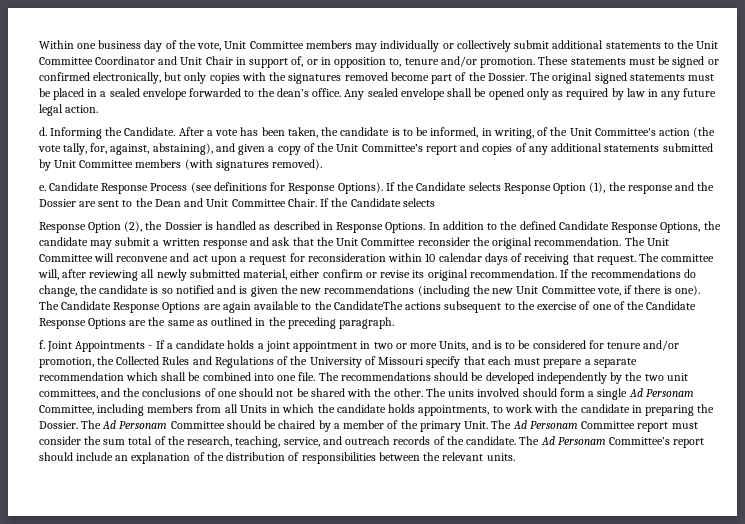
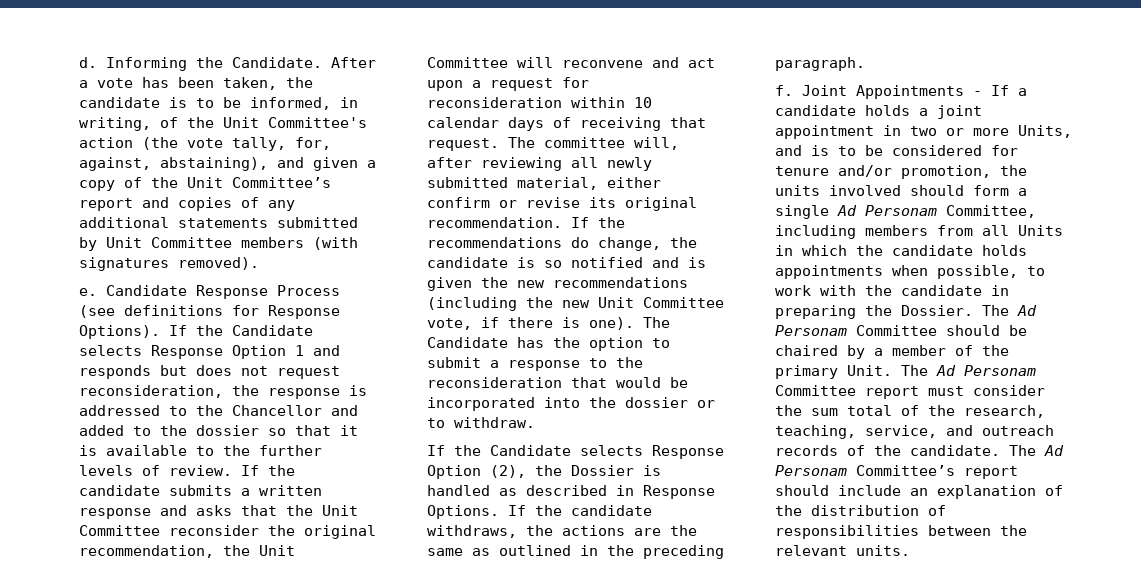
- Within one business day of the vote, Unit Committee members may individually or collectively submit additional statements to the Unit Committee Coordinator and Unit Chair in support of, or in opposition to, tenure and/or promotion. These statements must be signed or confirmed electronically, but only copies with the signatures removed become part of the Dossier. The original signed statements must be placed in a sealed envelope forwarded to the dean’s office. Any sealed envelope shall be opened only as required by law in any future legal action.
- If the Candidate selects Response Option (1), the response and the Dossier are sent to the Dean and Unit Committee Chair. If the Candidate selects
- Response Option (2), the Dossier is handled as described in Response Options. In addition to the defined Candidate Response Options, the candidate may submit a written response and ask that the Unit Committee reconsider the original recommendation. The Unit Committee will reconvene and act upon a request for reconsideration within 10 calendar days of receiving that request.
+ If the Candidate selects Response Option 1 and responds but does not request reconsideration, the response is addressed to the Chancellor and added to the dossier so that it is available to the further levels of review. If the candidate submits a written response and asks that the Unit Committee reconsider the original recommendation, the Unit Committee will reconvene and act upon a request for reconsideration within 10 calendar days of receiving that request.
- The Candidate Response Options are again available to the CandidateThe actions subsequent to the exercise of one of the Candidate Response Options are the same as outlined in the preceding paragraph.
+ The Candidate has the option to submit a response to the reconsideration that would be incorporated into the dossier or to withdraw.
+ If the Candidate selects Response Option (2), the Dossier is handled as described in Response Options. If the candidate withdraws, the actions are the same as outlined in the preceding paragraph.
- Joint Appointments - If a candidate holds a joint appointment in two or more Units, and is to be considered for tenure and/or promotion, the Collected Rules and Regulations of the University of Missouri specify that each must prepare a separate recommendation which shall be combined into one file. The recommendations should be developed independently by the two unit committees, and the conclusions of one should not be shared with the other. The units involved should form a single Ad Personam Committee, including members from all Units in which the candidate holds appointments, to work with the candidate in preparing the Dossier.
+ Joint Appointments - If a candidate holds a joint appointment in two or more Units, and is to be considered for tenure and/or promotion, the units involved should form a single Ad Personam Committee, including members from all Units in which the candidate holds appointments when possible, to work with the candidate in preparing the Dossier.

